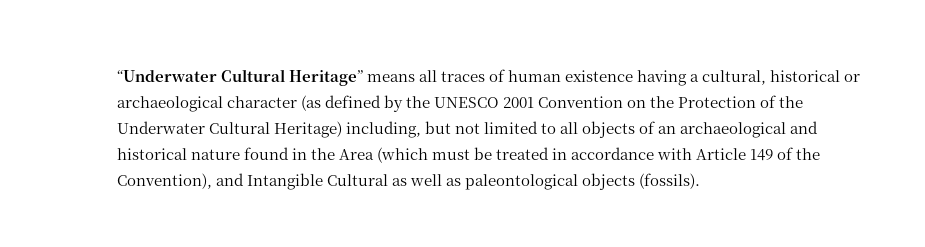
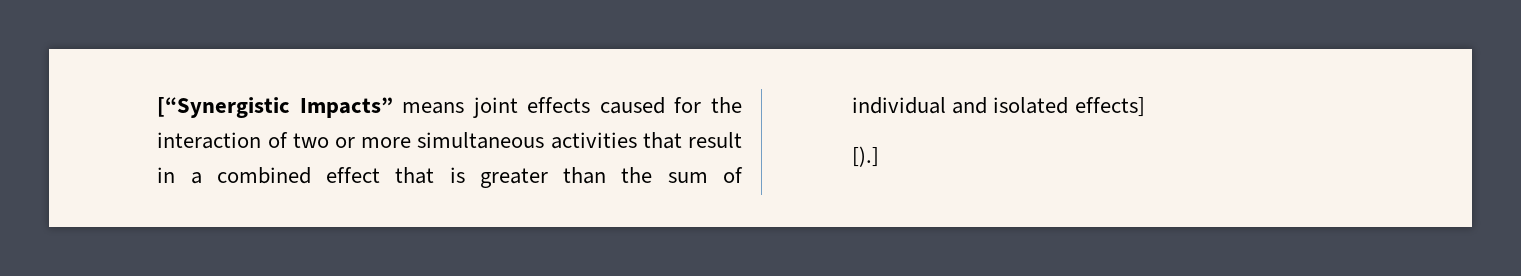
- “Underwater Cultural Heritage” means all traces of human existence having a cultural, historical or archaeological character (as defined by the UNESCO 2001 Convention on the Protection of the Underwater Cultural Heritage) including, but not limited to all objects of an archaeological and historical nature found in the Area (which must be treated in accordance with Article 149 of the Convention), and Intangible Cultural as well as paleontological objects (fossils).
+ [“Synergistic Impacts” means joint effects caused for the interaction of two or more simultaneous activities that result in a combined effect that is greater than the sum of individual and isolated effects]
+ [).]

